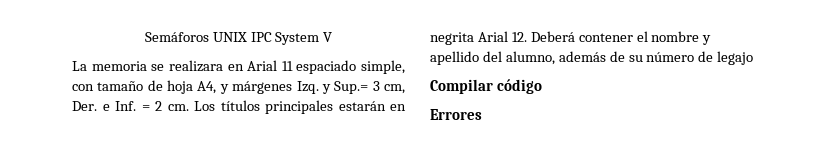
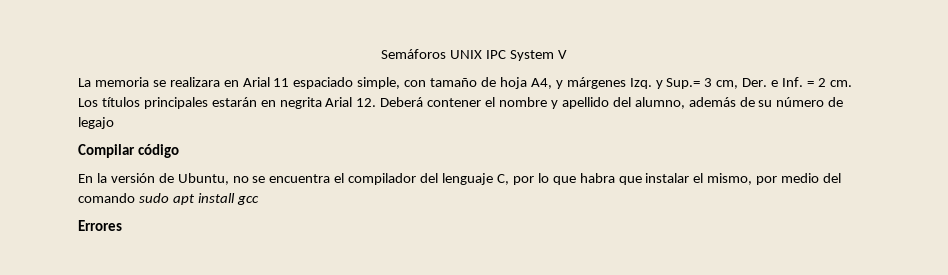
+ En la versión de Ubuntu, no se encuentra el compilador del lenguaje C, por lo que habra que instalar el mismo, por medio del comando sudo apt install gcc

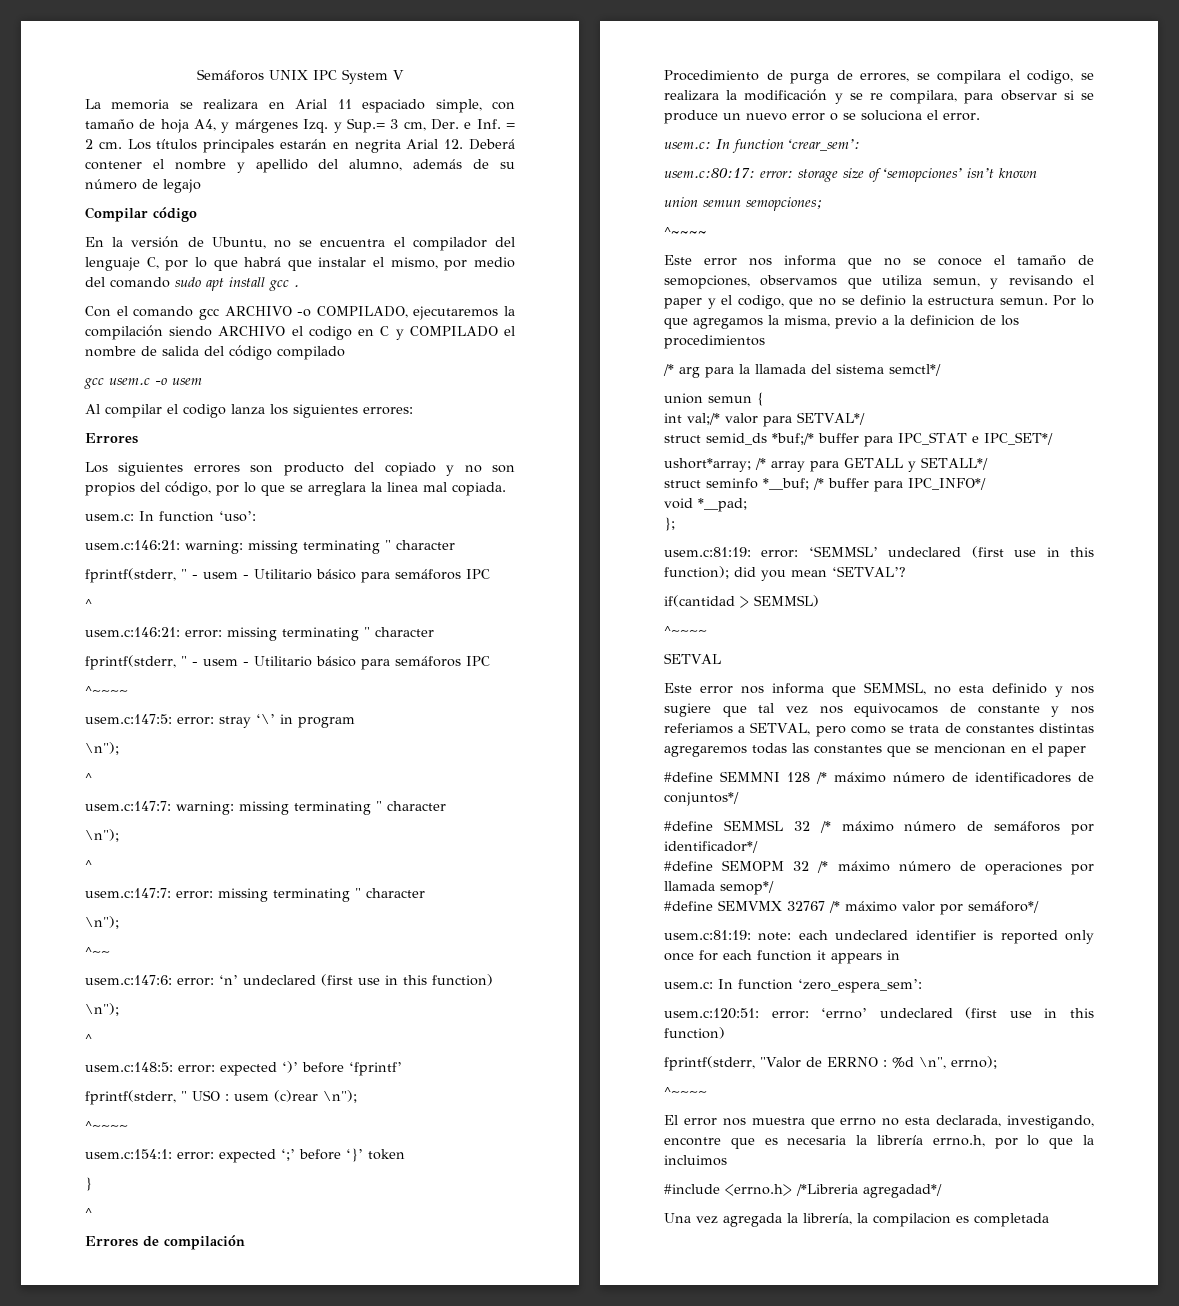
- En la versión de Ubuntu, no se encuentra el compilador del lenguaje C, por lo que habra que instalar el mismo, por medio del comando sudo apt install gcc
+ En la versión de Ubuntu, no se encuentra el compilador del lenguaje C, por lo que habrá que instalar el mismo, por medio del comando sudo apt install gcc .
+ Con el comando gcc ARCHIVO -o COMPILADO, ejecutaremos la compilación siendo ARCHIVO el codigo en C y COMPILADO el nombre de salida del código compilado
+ gcc usem.c -o usem
+ Al compilar el codigo lanza los siguientes errores:
  Errores
+ Los siguientes errores son producto del copiado y no son propios del código, por lo que se arreglara la linea mal copiada.
+ usem.c: In function ‘uso’:
+ usem.c:146:21: warning: missing terminating " character
+ fprintf(stderr, " - usem - Utilitario básico para semáforos IPC
+ ^
+ usem.c:146:21: error: missing terminating " character
+ fprintf(stderr, " - usem - Utilitario básico para semáforos IPC
+ ^~~~~
+ usem.c:147:5: error: stray ‘\’ in program
+ \n");
+ ^
+ usem.c:147:7: warning: missing terminating " character
+ \n");
+ ^
+ usem.c:147:7: error: missing terminating " character
+ \n");
+ ^~~
+ usem.c:147:6: error: ‘n’ undeclared (first use in this function)
+ \n");
+ ^
+ usem.c:148:5: error: expected ‘)’ before ‘fprintf’
+ fprintf(stderr, " USO : usem (c)rear \n");
+ ^~~~~
+ usem.c:154:1: error: expected ‘;’ before ‘}’ token
+ }
+ ^
+ Errores de compilación
+ Procedimiento de purga de errores, se compilara el codigo, se realizara la modificación y se re compilara, para observar si se produce un nuevo error o se soluciona el error.
+ usem.c: In function ‘crear_sem’:
+ usem.c:80:17: error: storage size of ‘semopciones’ isn’t known
+ union semun semopciones;
+ ^~~~~
+ Este error nos informa que no se conoce el tamaño de semopciones, observamos que utiliza semun, y revisando el paper y el codigo, que no se definio la estructura semun. Por lo que agregamos la misma, previo a la definicion de los procedimientos
+ /* arg para la llamada del sistema semctl*/
+ union semun {
+ int val;/* valor para SETVAL*/
+ struct semid_ds *buf;/* buffer para IPC_STAT e IPC_SET*/
+ ushort*array; /* array para GETALL y SETALL*/
+ struct seminfo *__buf; /* buffer para IPC_INFO*/
+ void *__pad;
+ };
+ usem.c:81:19: error: ‘SEMMSL’ undeclared (first use in this function); did you mean ‘SETVAL’?
+ if(cantidad > SEMMSL)
+ ^~~~~
+ SETVAL
+ Este error nos informa que SEMMSL, no esta definido y nos sugiere que tal vez nos equivocamos de constante y nos referiamos a SETVAL, pero como se trata de constantes distintas agregaremos todas las constantes que se mencionan en el paper
+ #define SEMMNI 128 /* máximo número de identificadores de conjuntos*/
+ #define SEMMSL 32 /* máximo número de semáforos por identificador*/
+ #define SEMOPM 32 /* máximo número de operaciones por llamada semop*/
+ #define SEMVMX 32767 /* máximo valor por semáforo*/
+ usem.c:81:19: note: each undeclared identifier is reported only once for each function it appears in
+ usem.c: In function ‘zero_espera_sem’:
+ usem.c:120:51: error: ‘errno’ undeclared (first use in this function)
+ fprintf(stderr, "Valor de ERRNO : %d \n", errno);
+ ^~~~~
+ El error nos muestra que errno no esta declarada, investigando, encontre que es necesaria la librería errno.h, por lo que la incluimos
+ #include <errno.h> /*Libreria agregadad*/
+ Una vez agregada la librería, la compilacion es completada

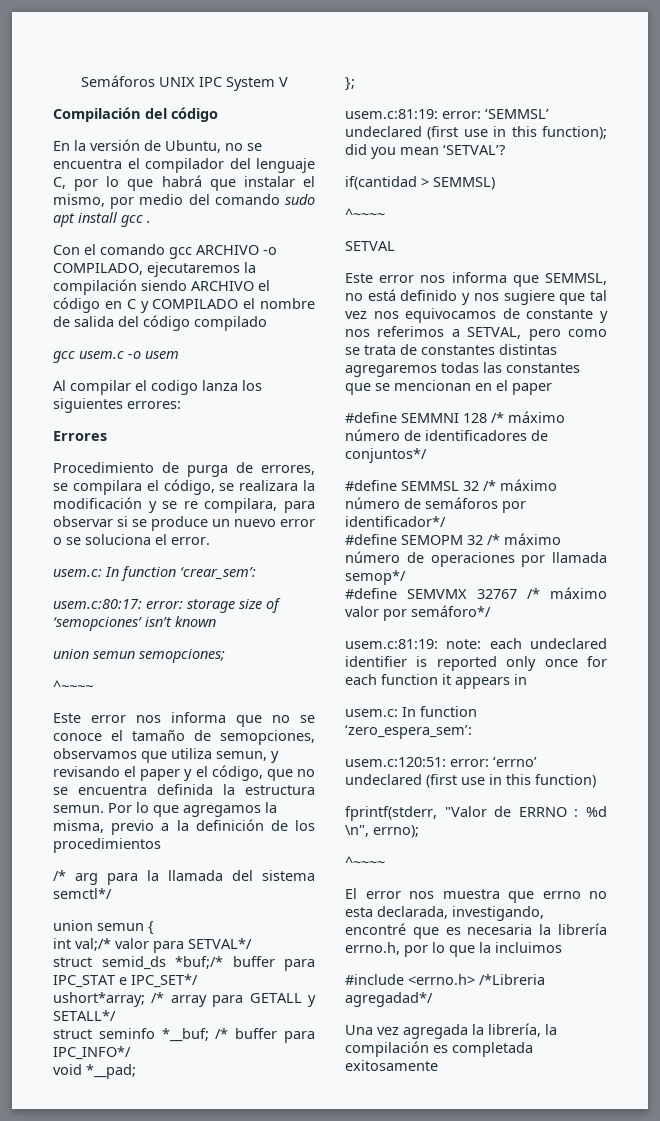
- La memoria se realizara en Arial 11 espaciado simple, con tamaño de hoja A4, y márgenes Izq. y Sup.= 3 cm, Der. e Inf. = 2 cm. Los títulos principales estarán en negrita Arial 12. Deberá contener el nombre y apellido del alumno, además de su número de legajo
- Compilar código
+ Compilación del código
- Con el comando gcc ARCHIVO -o COMPILADO, ejecutaremos la compilación siendo ARCHIVO el codigo en C y COMPILADO el nombre de salida del código compilado
+ Con el comando gcc ARCHIVO -o COMPILADO, ejecutaremos la compilación siendo ARCHIVO el código en C y COMPILADO el nombre de salida del código compilado
- Los siguientes errores son producto del copiado y no son propios del código, por lo que se arreglara la linea mal copiada.
- usem.c: In function ‘uso’:
- usem.c:146:21: warning: missing terminating " character
- fprintf(stderr, " - usem - Utilitario básico para semáforos IPC
- ^
- usem.c:146:21: error: missing terminating " character
- fprintf(stderr, " - usem - Utilitario básico para semáforos IPC
- ^~~~~
- usem.c:147:5: error: stray ‘\’ in program
- \n");
- ^
- usem.c:147:7: warning: missing terminating " character
- \n");
- ^
- usem.c:147:7: error: missing terminating " character
- \n");
- ^~~
- usem.c:147:6: error: ‘n’ undeclared (first use in this function)
- \n");
- ^
- usem.c:148:5: error: expected ‘)’ before ‘fprintf’
- fprintf(stderr, " USO : usem (c)rear \n");
- ^~~~~
- usem.c:154:1: error: expected ‘;’ before ‘}’ token
- }
- ^
- Errores de compilación
- Procedimiento de purga de errores, se compilara el codigo, se realizara la modificación y se re compilara, para observar si se produce un nuevo error o se soluciona el error.
+ Procedimiento de purga de errores, se compilara el código, se realizara la modificación y se re compilara, para observar si se produce un nuevo error o se soluciona el error.
- Este error nos informa que no se conoce el tamaño de semopciones, observamos que utiliza semun, y revisando el paper y el codigo, que no se definio la estructura semun.
+ Este error nos informa que no se conoce el tamaño de semopciones, observamos que utiliza semun, y revisando el paper y el código, que no se encuentra definida la estructura semun.
- Por lo que agregamos la misma, previo a la definicion de los procedimientos
+ Por lo que agregamos la misma, previo a la definición de los procedimientos
- Este error nos informa que SEMMSL, no esta definido y nos sugiere que tal vez nos equivocamos de constante y nos referiamos a SETVAL, pero como se trata de constantes distintas agregaremos todas las constantes que se mencionan en el paper
+ Este error nos informa que SEMMSL, no está definido y nos sugiere que tal vez nos equivocamos de constante y nos referimos a SETVAL, pero como se trata de constantes distintas agregaremos todas las constantes que se mencionan en el paper
- El error nos muestra que errno no esta declarada, investigando, encontre que es necesaria la librería errno.h, por lo que la incluimos
+ El error nos muestra que errno no esta declarada, investigando, encontré que es necesaria la librería errno.h, por lo que la incluimos
- Una vez agregada la librería, la compilacion es completada
+ Una vez agregada la librería, la compilación es completada exitosamente

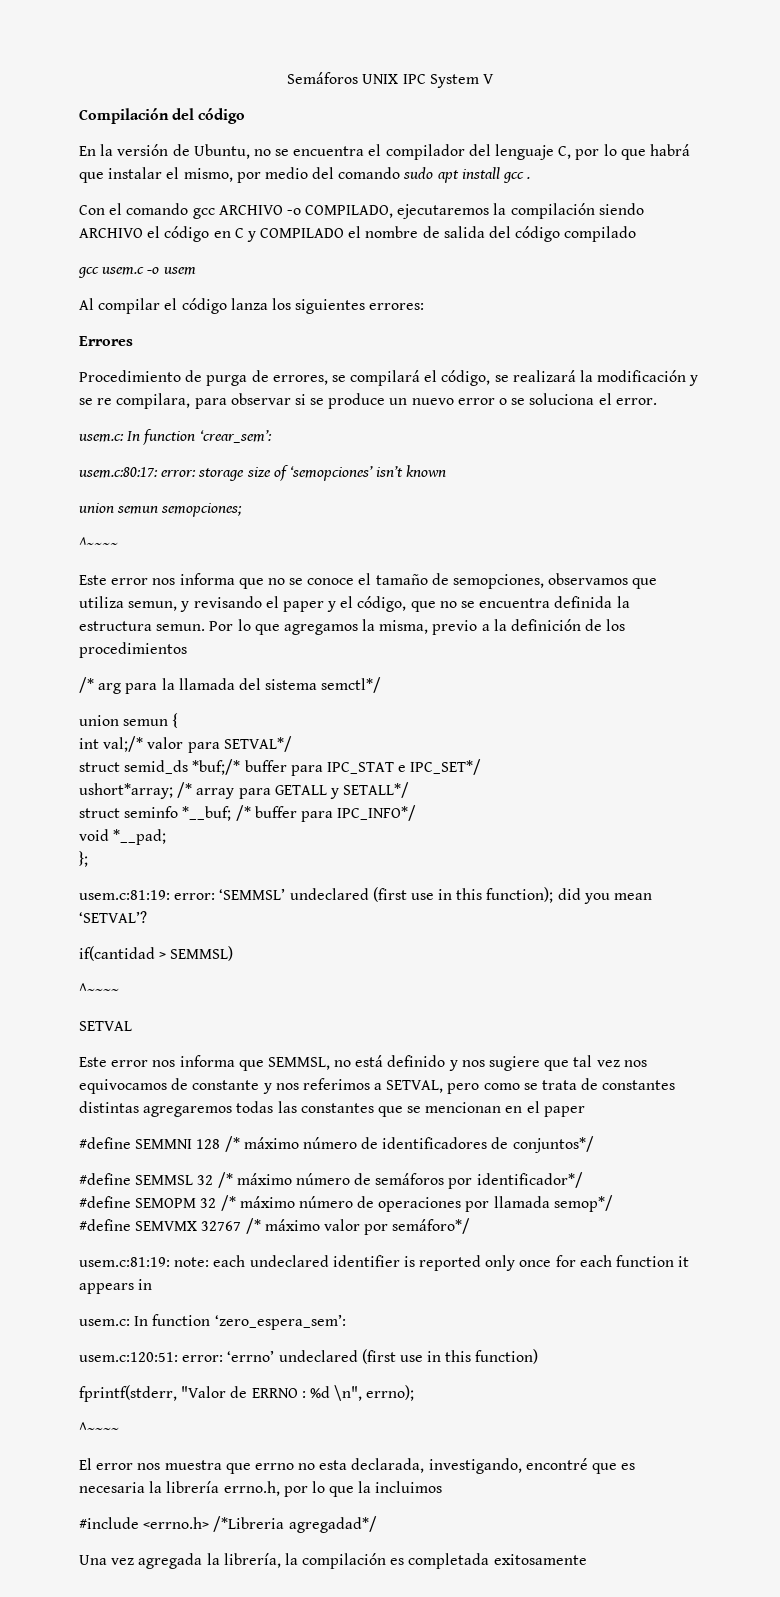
- Al compilar el codigo lanza los siguientes errores:
+ Al compilar el código lanza los siguientes errores:
- Procedimiento de purga de errores, se compilara el código, se realizara la modificación y se re compilara, para observar si se produce un nuevo error o se soluciona el error.
+ Procedimiento de purga de errores, se compilará el código, se realizará la modificación y se re compilara, para observar si se produce un nuevo error o se soluciona el error.

